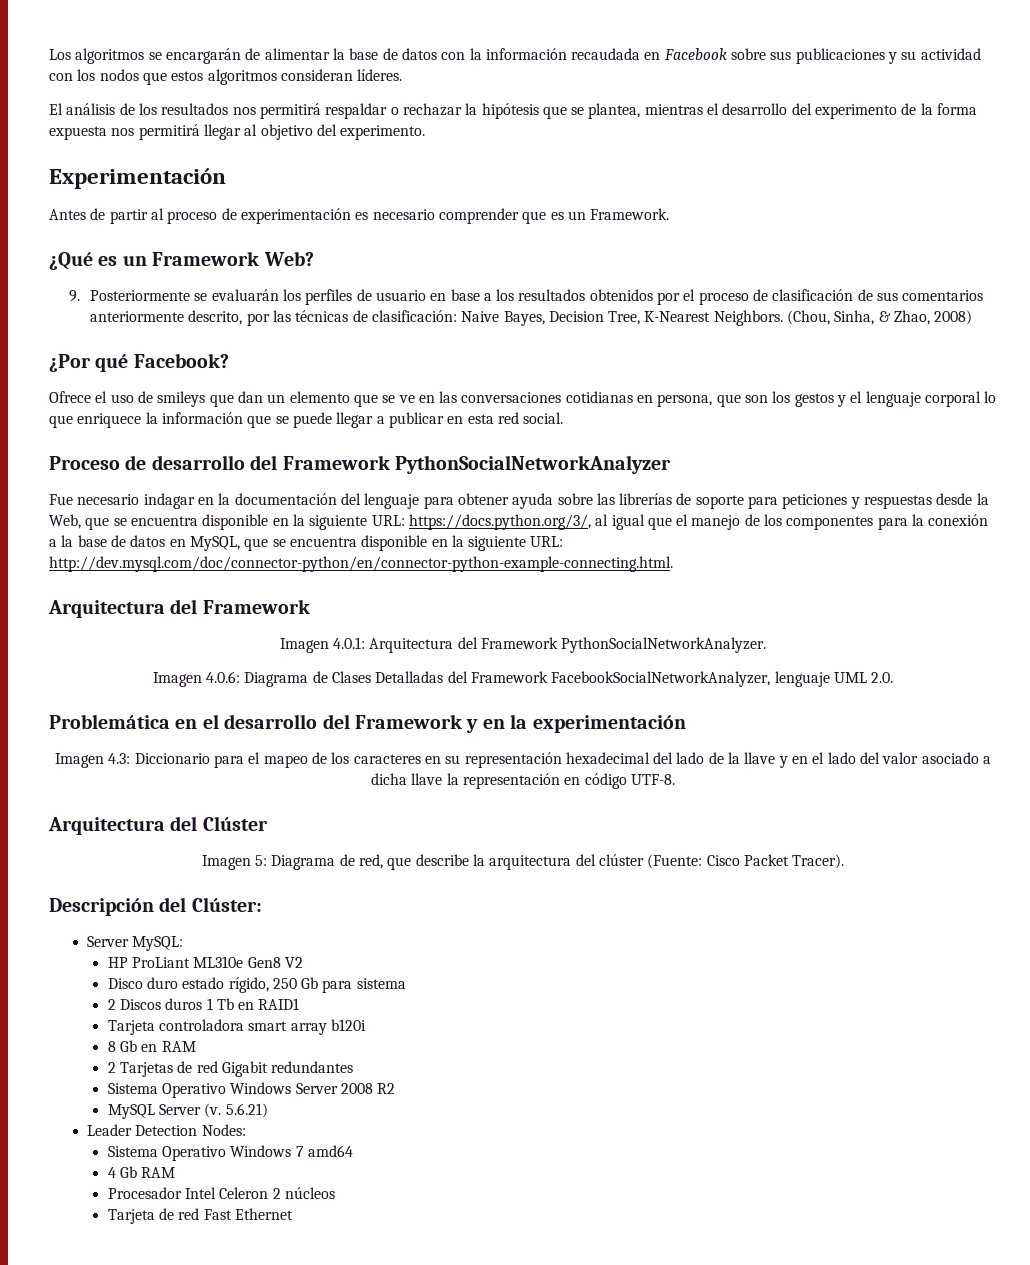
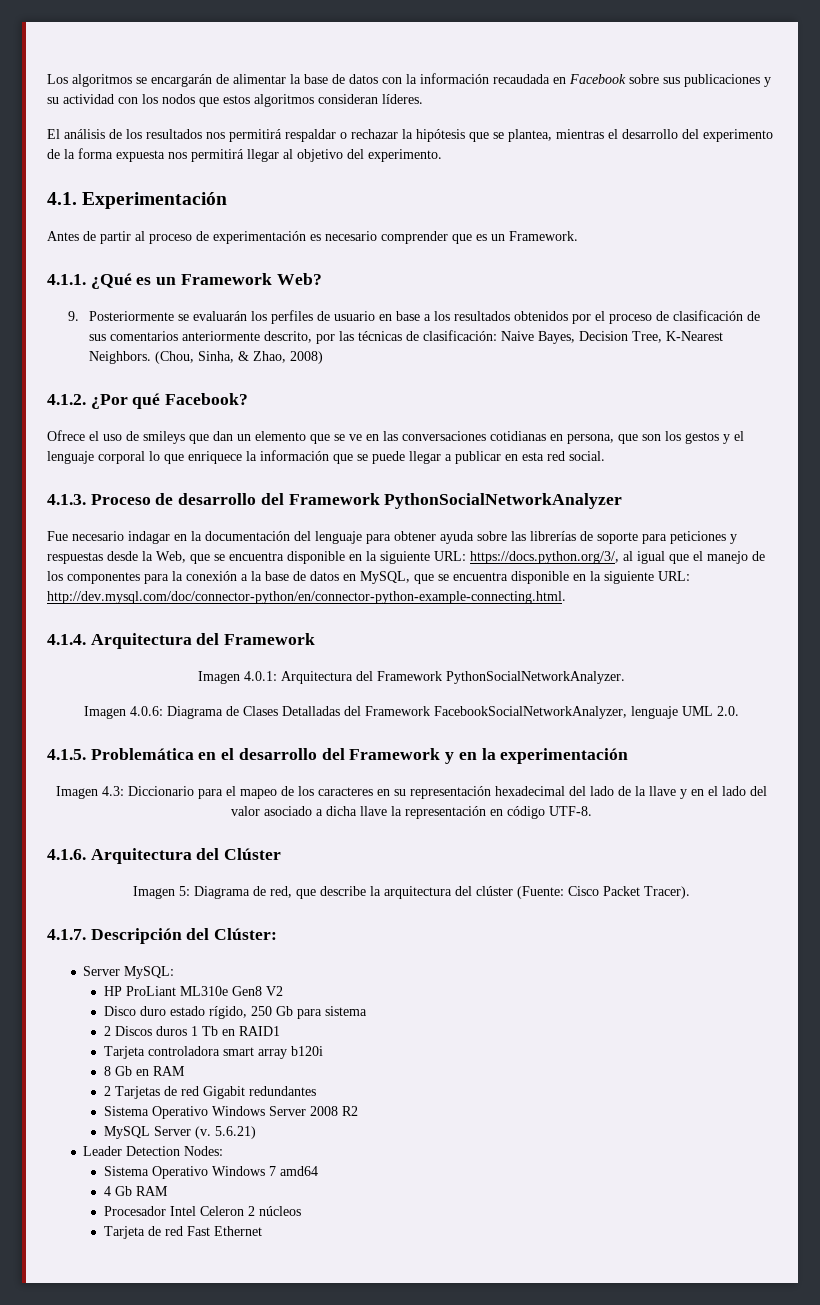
- Experimentación
+ 4.1. Experimentación
- ¿Qué es un Framework Web?
+ 4.1.1. ¿Qué es un Framework Web?
- ¿Por qué Facebook?
+ 4.1.2. ¿Por qué Facebook?
- Proceso de desarrollo del Framework PythonSocialNetworkAnalyzer
+ 4.1.3. Proceso de desarrollo del Framework PythonSocialNetworkAnalyzer
  http://dev.mysql.com/doc/connector-python/en/connector-python-example-connecting.html.
- Arquitectura del Framework
+ 4.1.4. Arquitectura del Framework
- Problemática en el desarrollo del Framework y en la experimentación
+ 4.1.5. Problemática en el desarrollo del Framework y en la experimentación
- Arquitectura del Clúster
+ 4.1.6. Arquitectura del Clúster
- Descripción del Clúster:
+ 4.1.7. Descripción del Clúster:

